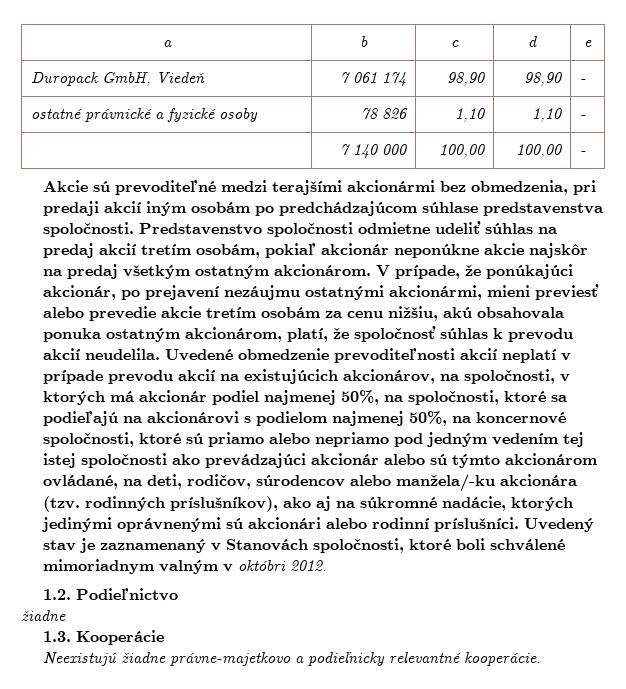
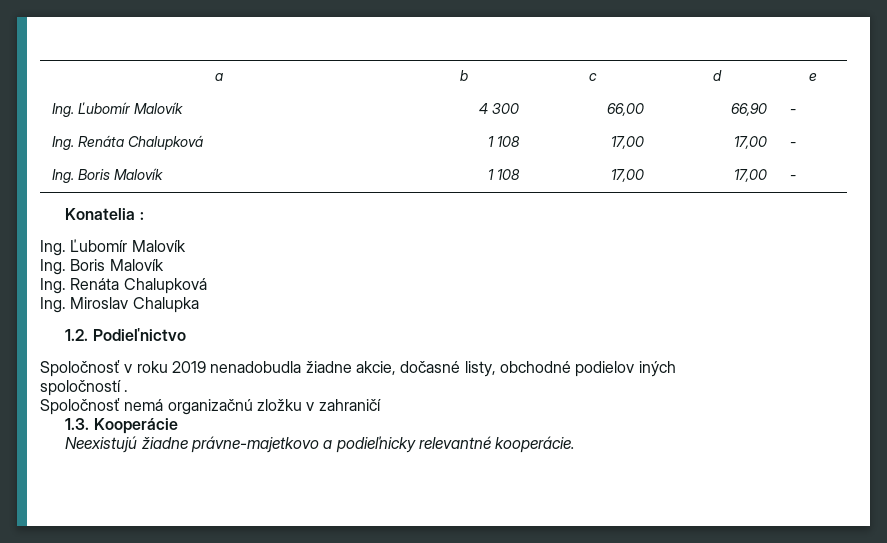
- Duropack GmbH, Viedeň | 7 061 174 | 98,90 | 98,90 | -
- ostatné právnické a fyzické osoby | 78 826 | 1,10 | 1,10 | -
- | 7 140 000 | 100,00 | 100,00 | -
- Akcie sú prevoditeľné medzi terajšími akcionármi bez obmedzenia, pri predaji akcií iným osobám po predchádzajúcom súhlase predstavenstva spoločnosti. Predstavenstvo spoločnosti odmietne udeliť súhlas na predaj akcií tretím osobám, pokiaľ akcionár neponúkne akcie najskôr na predaj všetkým ostatným akcionárom. V prípade, že ponúkajúci akcionár, po prejavení nezáujmu ostatnými akcionármi, mieni previesť alebo prevedie akcie tretím osobám za cenu nižšiu, akú obsahovala ponuka ostatným akcionárom, platí, že spoločnosť súhlas k prevodu akcií neudelila. Uvedené obmedzenie prevoditeľnosti akcií neplatí v prípade prevodu akcií na existujúcich akcionárov, na spoločnosti, v ktorých má akcionár podiel najmenej 50%, na spoločnosti, ktoré sa podieľajú na akcionárovi s podielom najmenej 50%, na koncernové spoločnosti, ktoré sú priamo alebo nepriamo pod jedným vedením tej istej spoločnosti ako prevádzajúci akcionár alebo sú týmto akcionárom ovládané, na deti, rodičov, súrodencov alebo manžela/-ku akcionára (tzv. rodinných príslušníkov), ako aj na súkromné nadácie, ktorých jedinými oprávnenými sú akcionári alebo rodinní príslušníci. Uvedený stav je zaznamenaný v Stanovách spoločnosti, ktoré boli schválené mimoriadnym valným v októbri 2012.
+ Ing. Ľubomír Malovík | 4 300 | 66,00 | 66,90 | -
+ Ing. Renáta Chalupková | 1 108 | 17,00 | 17,00 | -
+ Ing. Boris Malovík | 1 108 | 17,00 | 17,00 | -
+ Konatelia :
+ Ing. Ľubomír Malovík
+ Ing. Boris Malovík
+ Ing. Renáta Chalupková
+ Ing. Miroslav Chalupka
  1.2. Podieľnictvo
- žiadne
+ Spoločnosť v roku 2019 nenadobudla žiadne akcie, dočasné listy, obchodné podielov iných
+ spoločností .
+ Spoločnosť nemá organizačnú zložku v zahraničí

